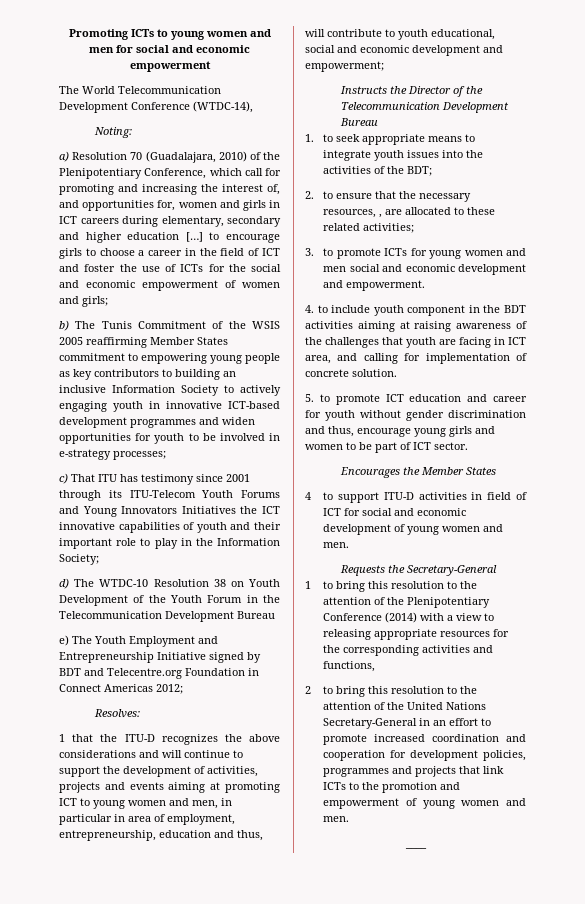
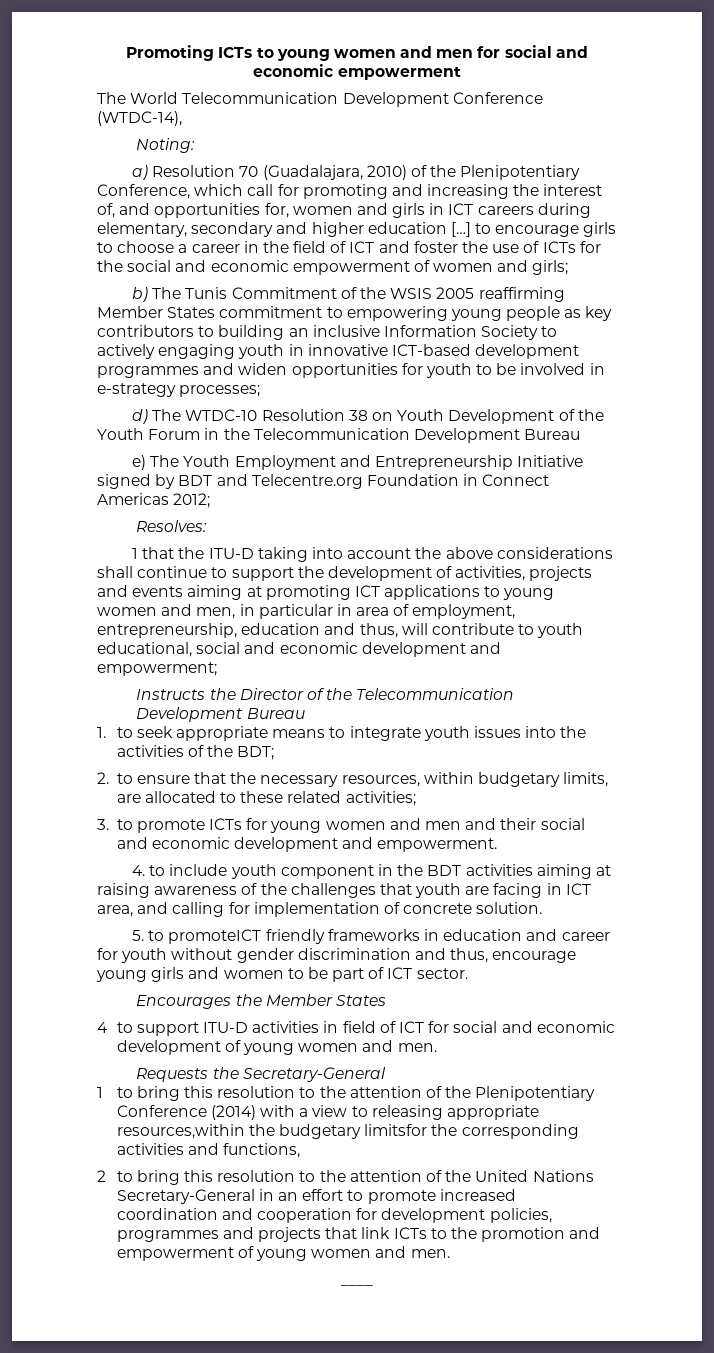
- c) That ITU has testimony since 2001 through its ITU-Telecom Youth Forums and Young Innovators Initiatives the ICT innovative capabilities of youth and their important role to play in the Information Society;
- 1 that the ITU-D recognizes the above considerations and will continue to support the development of activities, projects and events aiming at promoting ICT to young women and men, in particular in area of employment, entrepreneurship, education and thus, will contribute to youth educational, social and economic development and empowerment;
+ 1 that the ITU-D taking into account the above considerations shall continue to support the development of activities, projects and events aiming at promoting ICT applications to young women and men, in particular in area of employment, entrepreneurship, education and thus, will contribute to youth educational, social and economic development and empowerment;
- 2. to ensure that the necessary resources, , are allocated to these related activities;
+ 2. to ensure that the necessary resources, within budgetary limits, are allocated to these related activities;
- 3. to promote ICTs for young women and men social and economic development and empowerment.
+ 3. to promote ICTs for young women and men and their social and economic development and empowerment.
- 5. to promote ICT education and career for youth without gender discrimination and thus, encourage young girls and women to be part of ICT sector.
+ 5. to promoteICT friendly frameworks in education and career for youth without gender discrimination and thus, encourage young girls and women to be part of ICT sector.
- 1 to bring this resolution to the attention of the Plenipotentiary Conference (2014) with a view to releasing appropriate resources for the corresponding activities and functions,
+ 1 to bring this resolution to the attention of the Plenipotentiary Conference (2014) with a view to releasing appropriate resources,within the budgetary limitsfor the corresponding activities and functions,

